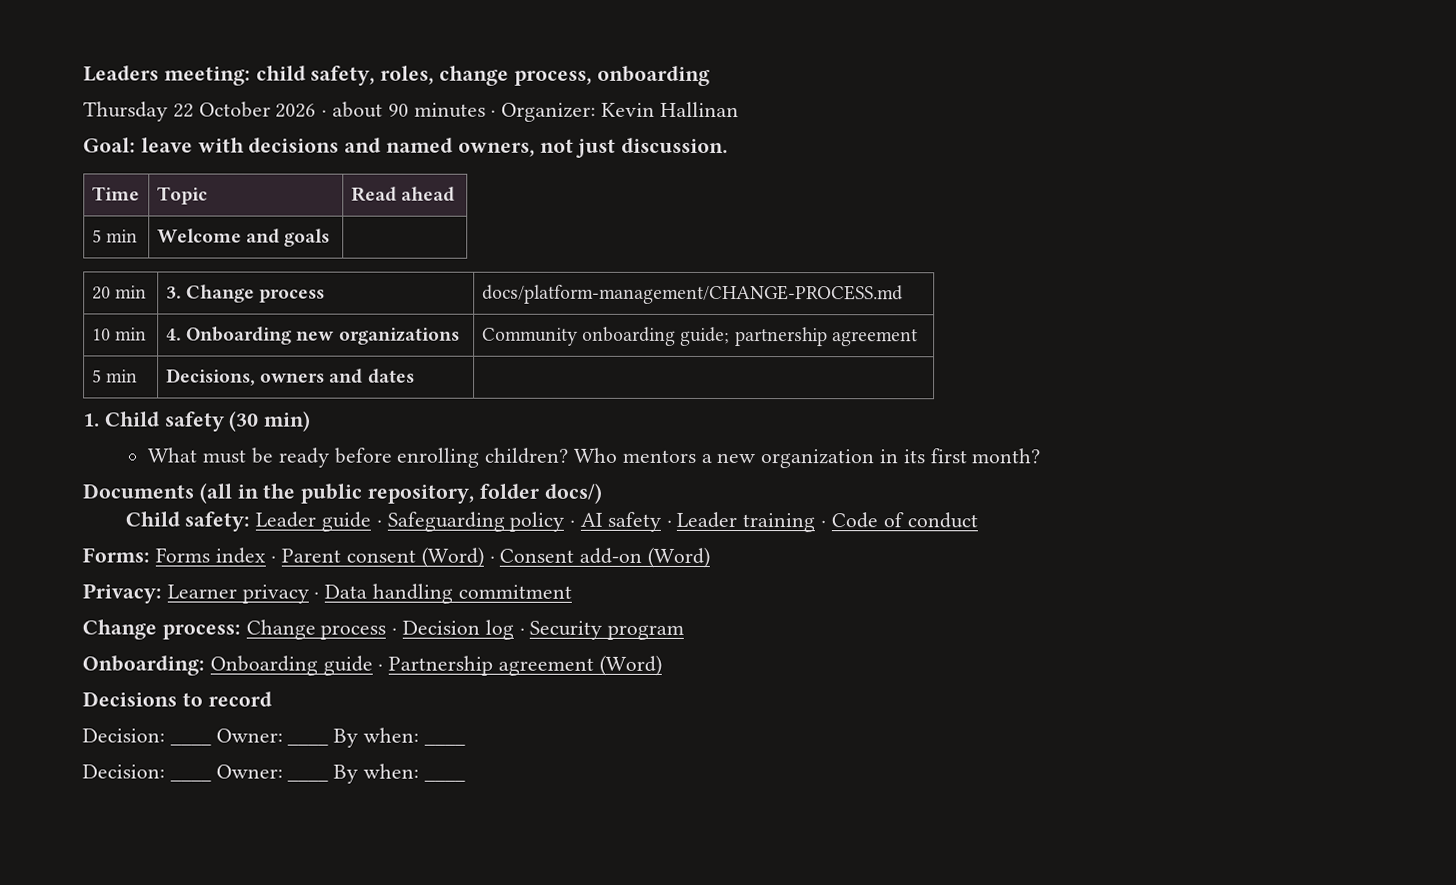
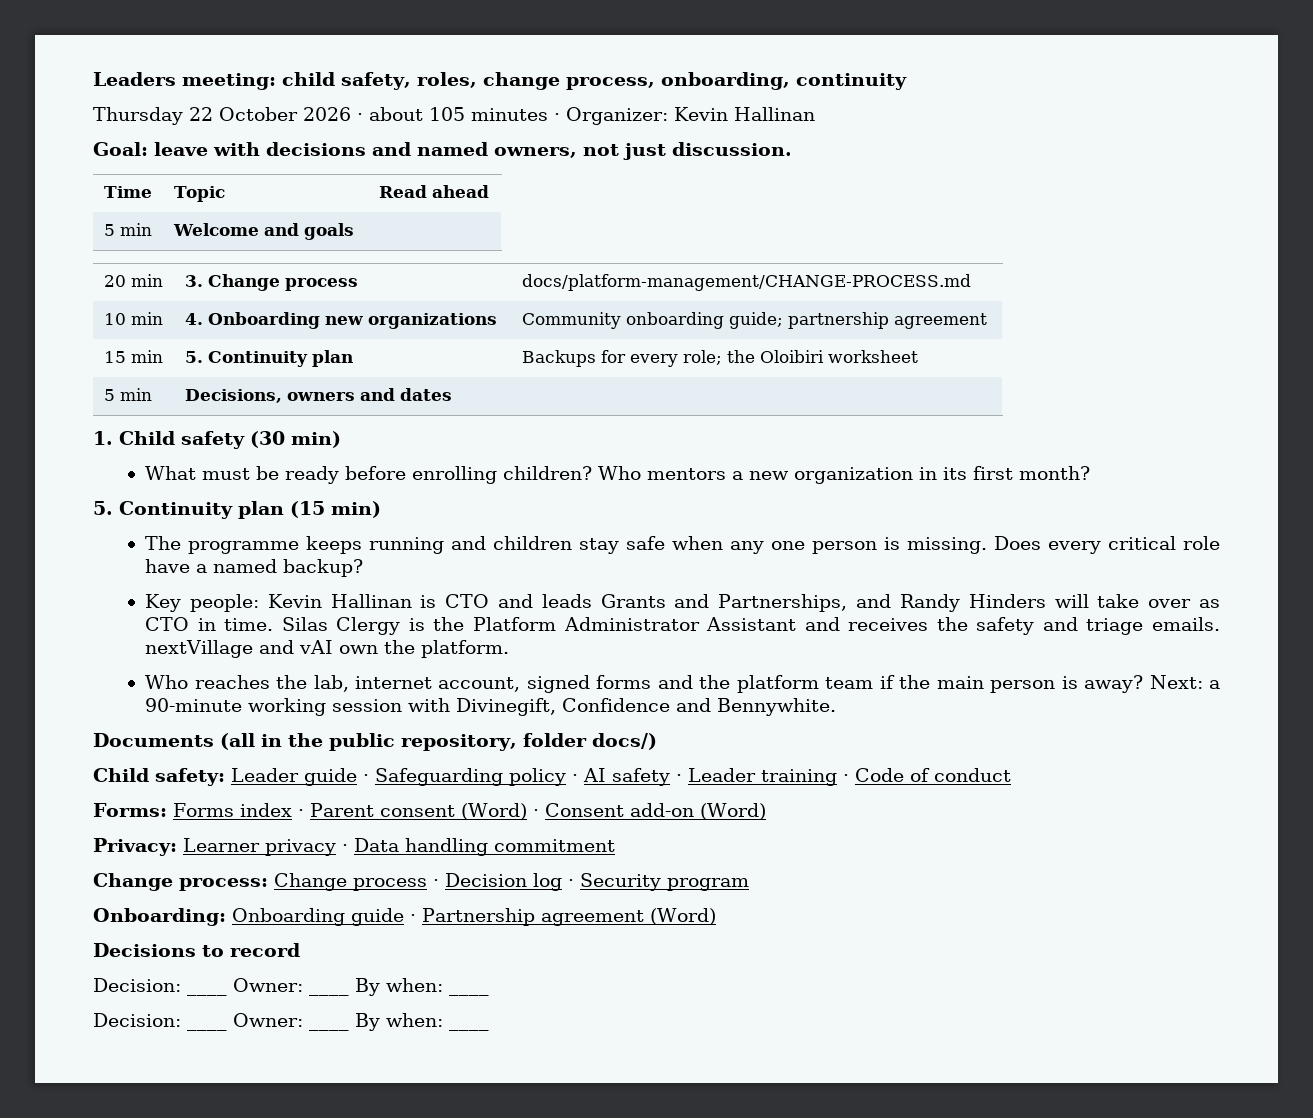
- Leaders meeting: child safety, roles, change process, onboarding
+ Leaders meeting: child safety, roles, change process, onboarding, continuity
- Thursday 22 October 2026 · about 90 minutes · Organizer: Kevin Hallinan
+ Thursday 22 October 2026 · about 105 minutes · Organizer: Kevin Hallinan
+ 15 min | 5. Continuity plan | Backups for every role; the Oloibiri worksheet
+ 5. Continuity plan (15 min)
+ The programme keeps running and children stay safe when any one person is missing. Does every critical role have a named backup?
+ Key people: Kevin Hallinan is CTO and leads Grants and Partnerships, and Randy Hinders will take over as CTO in time. Silas Clergy is the Platform Administrator Assistant and receives the safety and triage emails. nextVillage and vAI own the platform.
+ Who reaches the lab, internet account, signed forms and the platform team if the main person is away? Next: a 90-minute working session with Divinegift, Confidence and Bennywhite.

